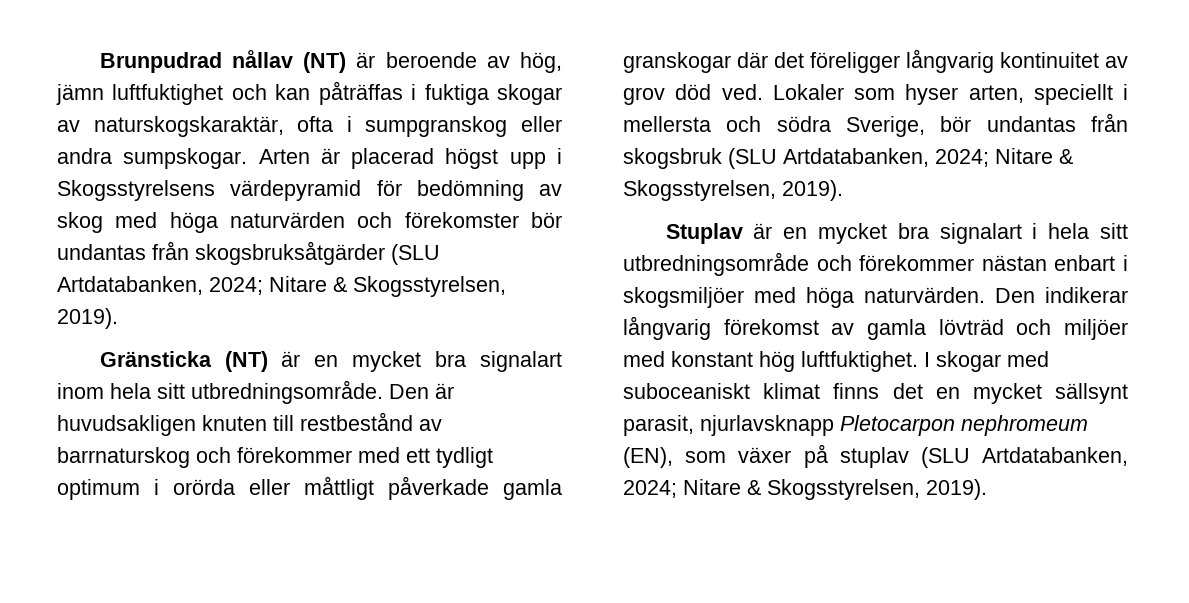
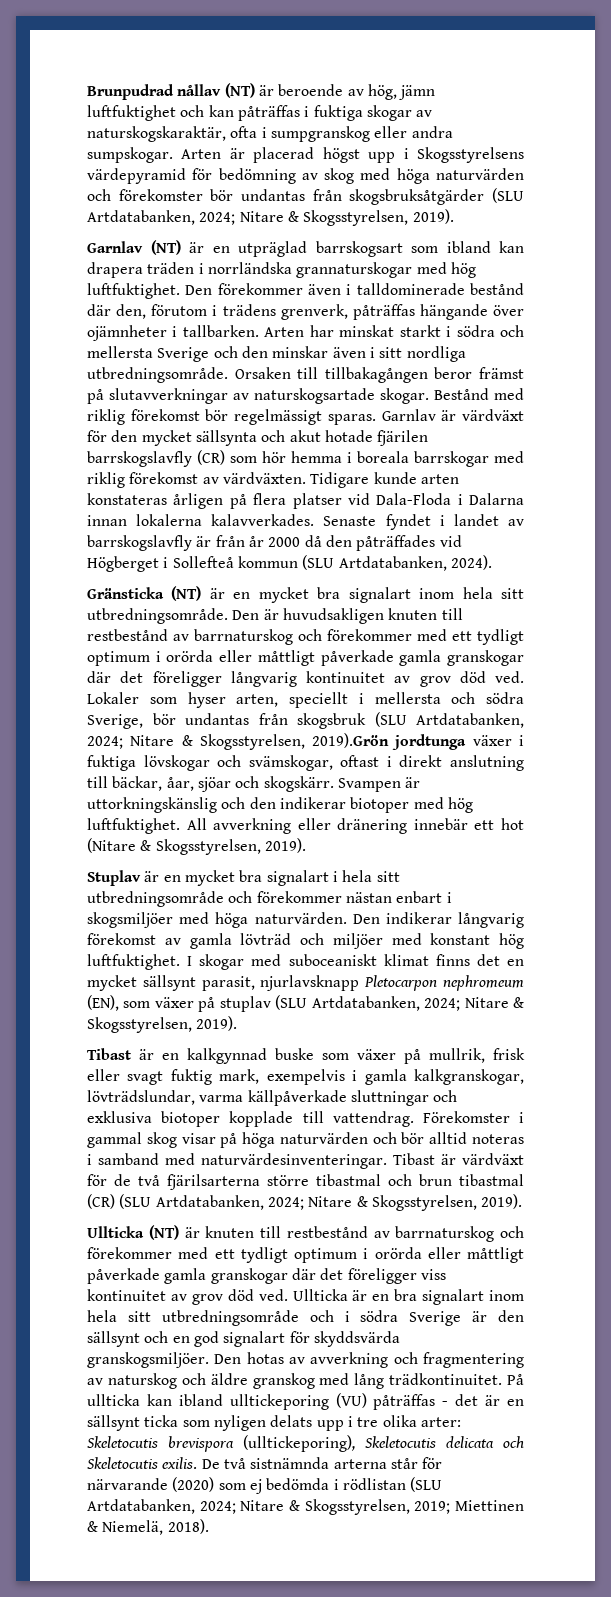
+ Garnlav (NT) är en utpräglad barrskogsart som ibland kan drapera träden i norrländska grannaturskogar med hög luftfuktighet. Den förekommer även i talldominerade bestånd där den, förutom i trädens grenverk, påträffas hängande över ojämnheter i tallbarken. Arten har minskat starkt i södra och mellersta Sverige och den minskar även i sitt nordliga utbredningsområde. Orsaken till tillbakagången beror främst på slutavverkningar av naturskogsartade skogar. Bestånd med riklig förekomst bör regelmässigt sparas. Garnlav är värdväxt för den mycket sällsynta och akut hotade fjärilen barrskogslavfly (CR) som hör hemma i boreala barrskogar med riklig förekomst av värdväxten. Tidigare kunde arten konstateras årligen på flera platser vid Dala-Floda i Dalarna innan lokalerna kalavverkades. Senaste fyndet i landet av barrskogslavfly är från år 2000 då den påträffades vid Högberget i Sollefteå kommun (SLU Artdatabanken, 2024).
- Lokaler som hyser arten, speciellt i mellersta och södra Sverige, bör undantas från skogsbruk (SLU Artdatabanken, 2024; Nitare & Skogsstyrelsen, 2019).
+ Lokaler som hyser arten, speciellt i mellersta och södra Sverige, bör undantas från skogsbruk (SLU Artdatabanken, 2024; Nitare & Skogsstyrelsen, 2019).Grön jordtunga växer i fuktiga lövskogar och svämskogar, oftast i direkt anslutning till bäckar, åar, sjöar och skogskärr. Svampen är uttorkningskänslig och den indikerar biotoper med hög luftfuktighet. All avverkning eller dränering innebär ett hot (Nitare & Skogsstyrelsen, 2019).
+ Tibast är en kalkgynnad buske som växer på mullrik, frisk eller svagt fuktig mark, exempelvis i gamla kalkgranskogar, lövträdslundar, varma källpåverkade sluttningar och exklusiva biotoper kopplade till vattendrag. Förekomster i gammal skog visar på höga naturvärden och bör alltid noteras i samband med naturvärdesinventeringar. Tibast är värdväxt för de två fjärilsarterna större tibastmal och brun tibastmal (CR) (SLU Artdatabanken, 2024; Nitare & Skogsstyrelsen, 2019).
+ Ullticka (NT) är knuten till restbestånd av barrnaturskog och förekommer med ett tydligt optimum i orörda eller måttligt påverkade gamla granskogar där det föreligger viss kontinuitet av grov död ved. Ullticka är en bra signalart inom hela sitt utbredningsområde och i södra Sverige är den sällsynt och en god signalart för skyddsvärda granskogsmiljöer. Den hotas av avverkning och fragmentering av naturskog och äldre granskog med lång trädkontinuitet. På ullticka kan ibland ulltickeporing (VU) påträffas - det är en sällsynt ticka som nyligen delats upp i tre olika arter: Skeletocutis brevispora (ulltickeporing), Skeletocutis delicata och Skeletocutis exilis. De två sistnämnda arterna står för närvarande (2020) som ej bedömda i rödlistan (SLU Artdatabanken, 2024; Nitare & Skogsstyrelsen, 2019; Miettinen & Niemelä, 2018).

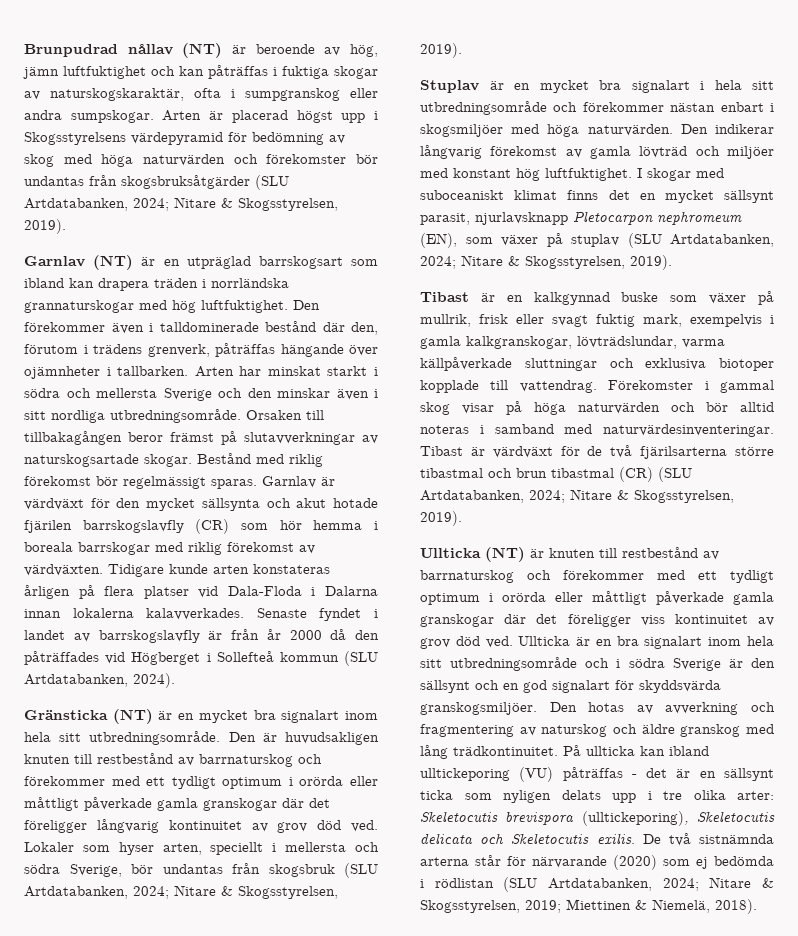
- Lokaler som hyser arten, speciellt i mellersta och södra Sverige, bör undantas från skogsbruk (SLU Artdatabanken, 2024; Nitare & Skogsstyrelsen, 2019).Grön jordtunga växer i fuktiga lövskogar och svämskogar, oftast i direkt anslutning till bäckar, åar, sjöar och skogskärr. Svampen är uttorkningskänslig och den indikerar biotoper med hög luftfuktighet. All avverkning eller dränering innebär ett hot (Nitare & Skogsstyrelsen, 2019).
+ Lokaler som hyser arten, speciellt i mellersta och södra Sverige, bör undantas från skogsbruk (SLU Artdatabanken, 2024; Nitare & Skogsstyrelsen, 2019).

